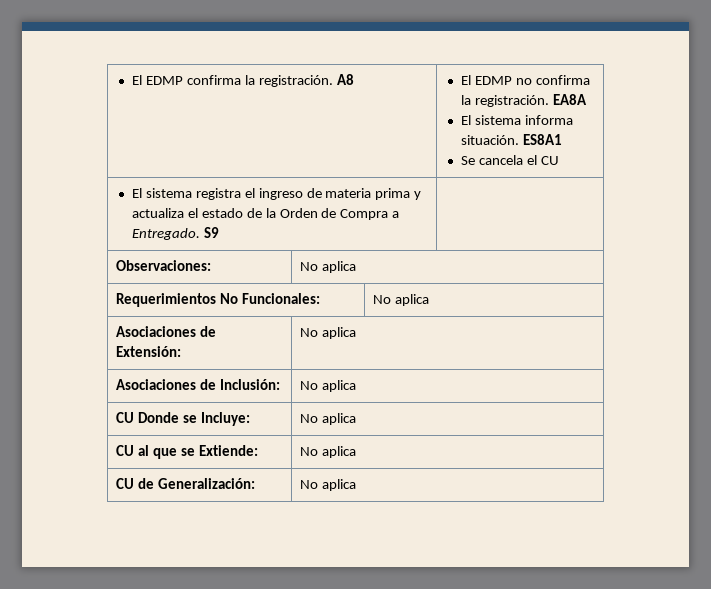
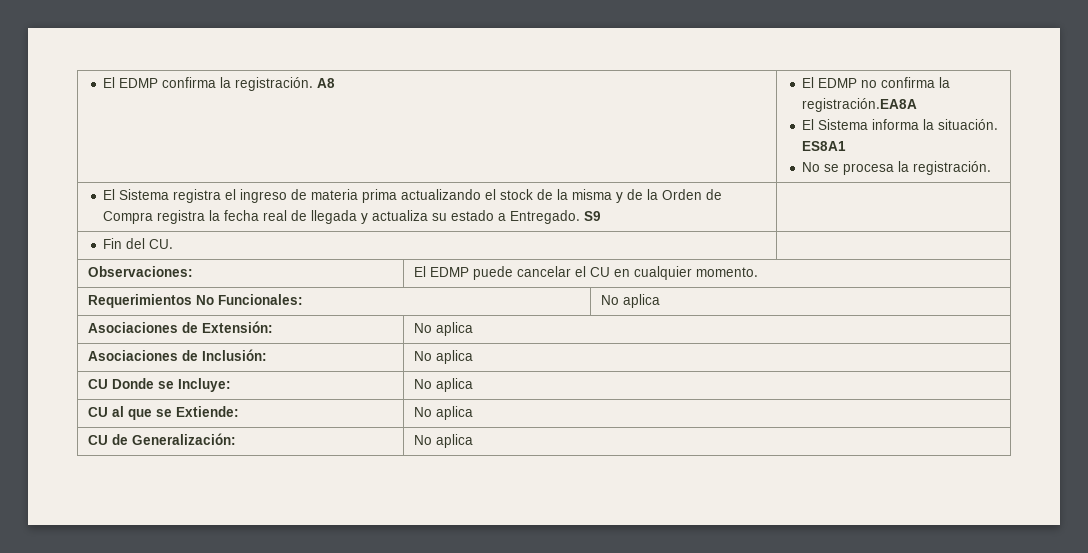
- El EDMP confirma la registración. A8 | El EDMP no confirma la registración. EA8A
- El sistema informa situación. ES8A1
- Se cancela el CU
- El sistema registra el ingreso de materia prima y actualiza el estado de la Orden de Compra a Entregado. S9 |
- Observaciones: | No aplica
+ El EDMP confirma la registración. A8 | El EDMP no confirma la registración.EA8A
+ El Sistema informa la situación. ES8A1
+ No se procesa la registración.
+ El Sistema registra el ingreso de materia prima actualizando el stock de la misma y de la Orden de Compra registra la fecha real de llegada y actualiza su estado a Entregado. S9 |
+ Fin del CU. |
+ Observaciones: | El EDMP puede cancelar el CU en cualquier momento.

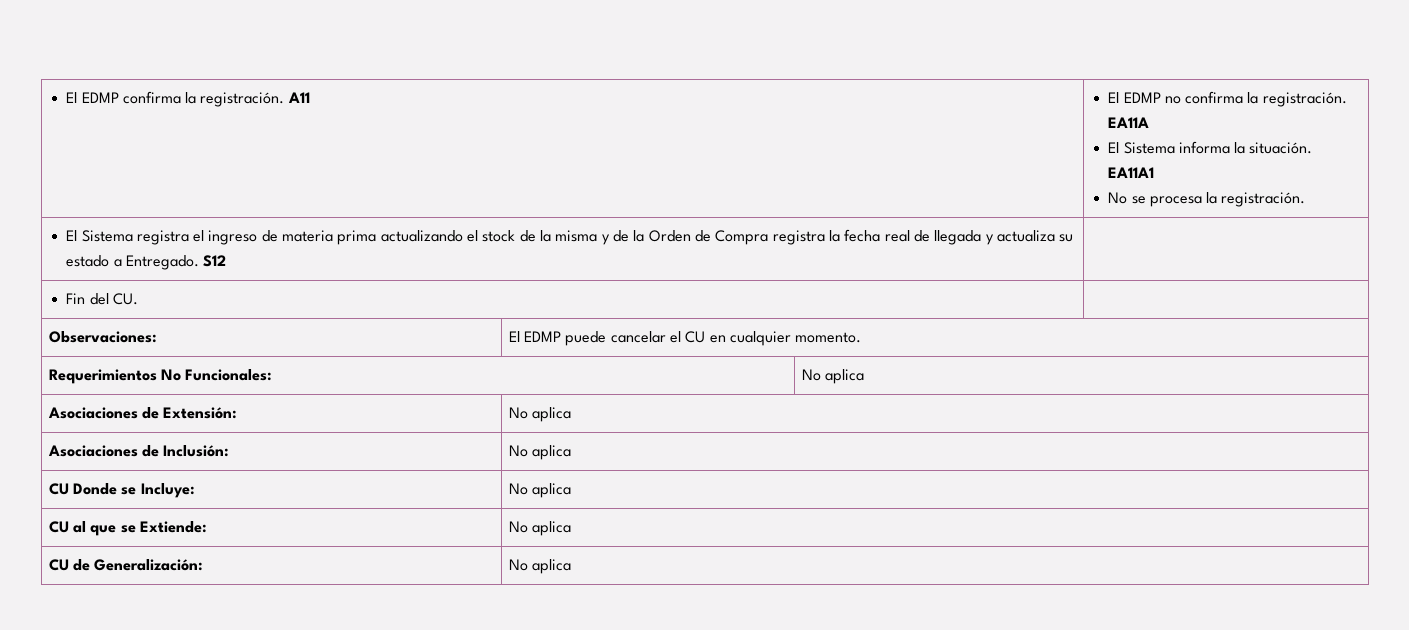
- El EDMP confirma la registración. A8 | El EDMP no confirma la registración.EA8A
- El Sistema informa la situación. ES8A1
+ El EDMP confirma la registración. A11 | El EDMP no confirma la registración. EA11A
+ El Sistema informa la situación. EA11A1
- El Sistema registra el ingreso de materia prima actualizando el stock de la misma y de la Orden de Compra registra la fecha real de llegada y actualiza su estado a Entregado. S9 |
+ El Sistema registra el ingreso de materia prima actualizando el stock de la misma y de la Orden de Compra registra la fecha real de llegada y actualiza su estado a Entregado. S12 |

